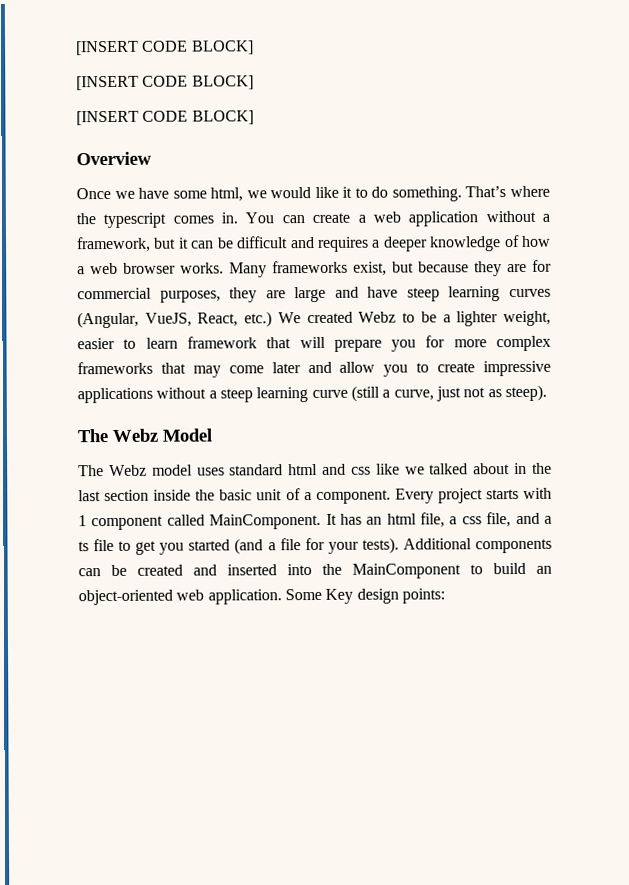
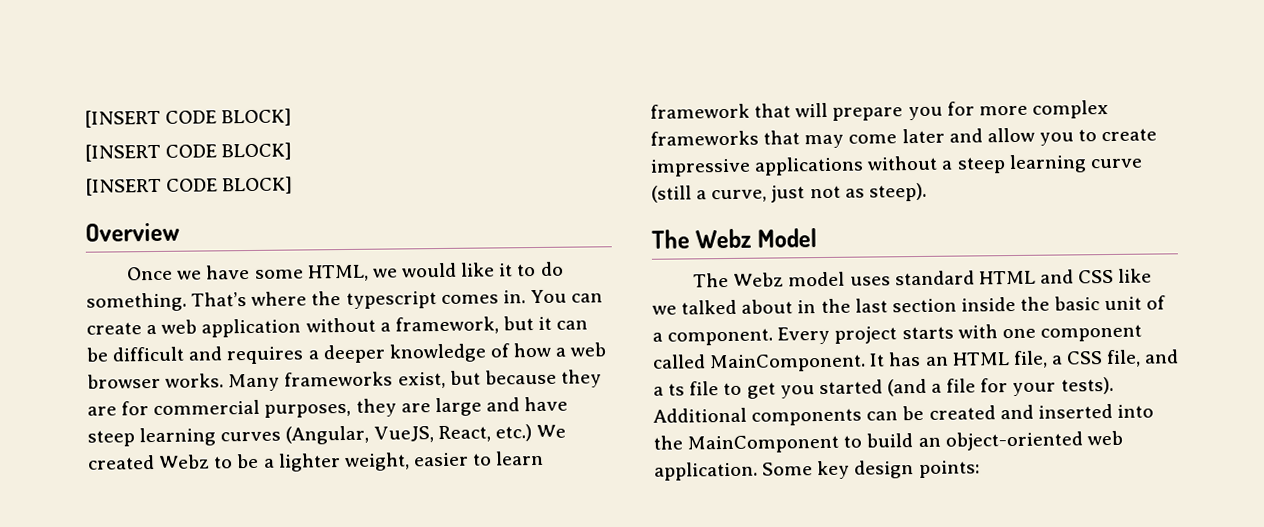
- Once we have some html, we would like it to do something.
+ Once we have some HTML, we would like it to do something.
- The Webz model uses standard html and css like we talked about in the last section inside the basic unit of a component.
+ The Webz model uses standard HTML and CSS like we talked about in the last section inside the basic unit of a component.
- Every project starts with 1 component called MainComponent.
+ Every project starts with one component called MainComponent.
- It has an html file, a css file, and a ts file to get you started (and a file for your tests).
+ It has an HTML file, a CSS file, and a ts file to get you started (and a file for your tests).
- Some Key design points:
+ Some key design points:

